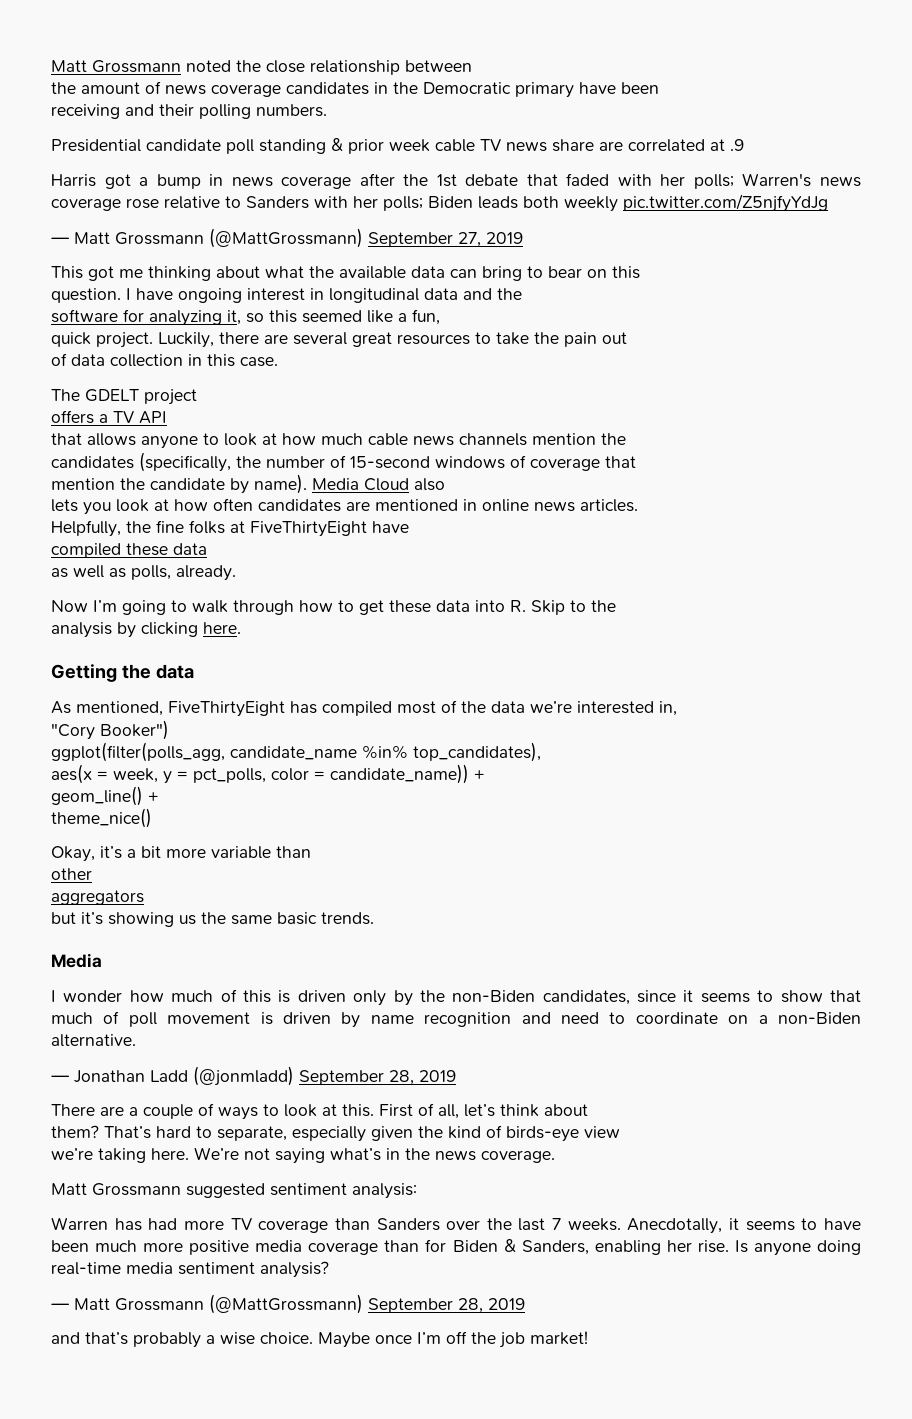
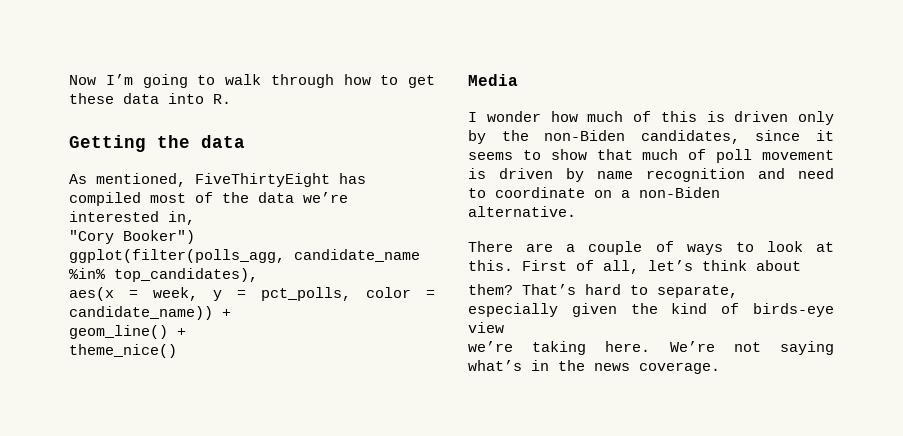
- Matt Grossmann noted the close relationship between
- the amount of news coverage candidates in the Democratic primary have been
- receiving and their polling numbers.
- Presidential candidate poll standing & prior week cable TV news share are correlated at .9
- Harris got a bump in news coverage after the 1st debate that faded with her polls; Warren's news coverage rose relative to Sanders with her polls; Biden leads both weekly pic.twitter.com/Z5njfyYdJg
- — Matt Grossmann (@MattGrossmann) September 27, 2019
- This got me thinking about what the available data can bring to bear on this
- question. I have ongoing interest in longitudinal data and the
- software for analyzing it, so this seemed like a fun,
- quick project. Luckily, there are several great resources to take the pain out
- of data collection in this case.
- The GDELT project
- offers a TV API
- that allows anyone to look at how much cable news channels mention the
- candidates (specifically, the number of 15-second windows of coverage that
- mention the candidate by name). Media Cloud also
- lets you look at how often candidates are mentioned in online news articles.
- Helpfully, the fine folks at FiveThirtyEight have
- compiled these data
- as well as polls, already.
- Now I’m going to walk through how to get these data into R. Skip to the
- analysis by clicking here.
+ Now I’m going to walk through how to get these data into R.
- Okay, it’s a bit more variable than
- other
- aggregators
- but it’s showing us the same basic trends.
- — Jonathan Ladd (@jonmladd) September 28, 2019
- Matt Grossmann suggested sentiment analysis:
- Warren has had more TV coverage than Sanders over the last 7 weeks. Anecdotally, it seems to have been much more positive media coverage than for Biden & Sanders, enabling her rise. Is anyone doing real-time media sentiment analysis?
- — Matt Grossmann (@MattGrossmann) September 28, 2019
- and that’s probably a wise choice. Maybe once I’m off the job market!

